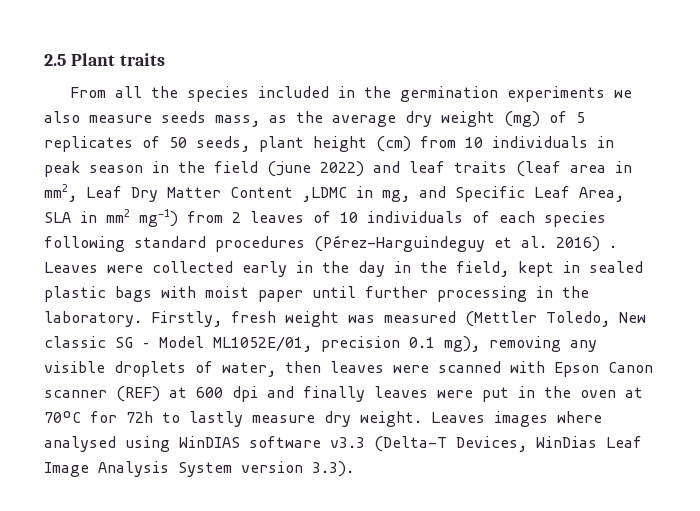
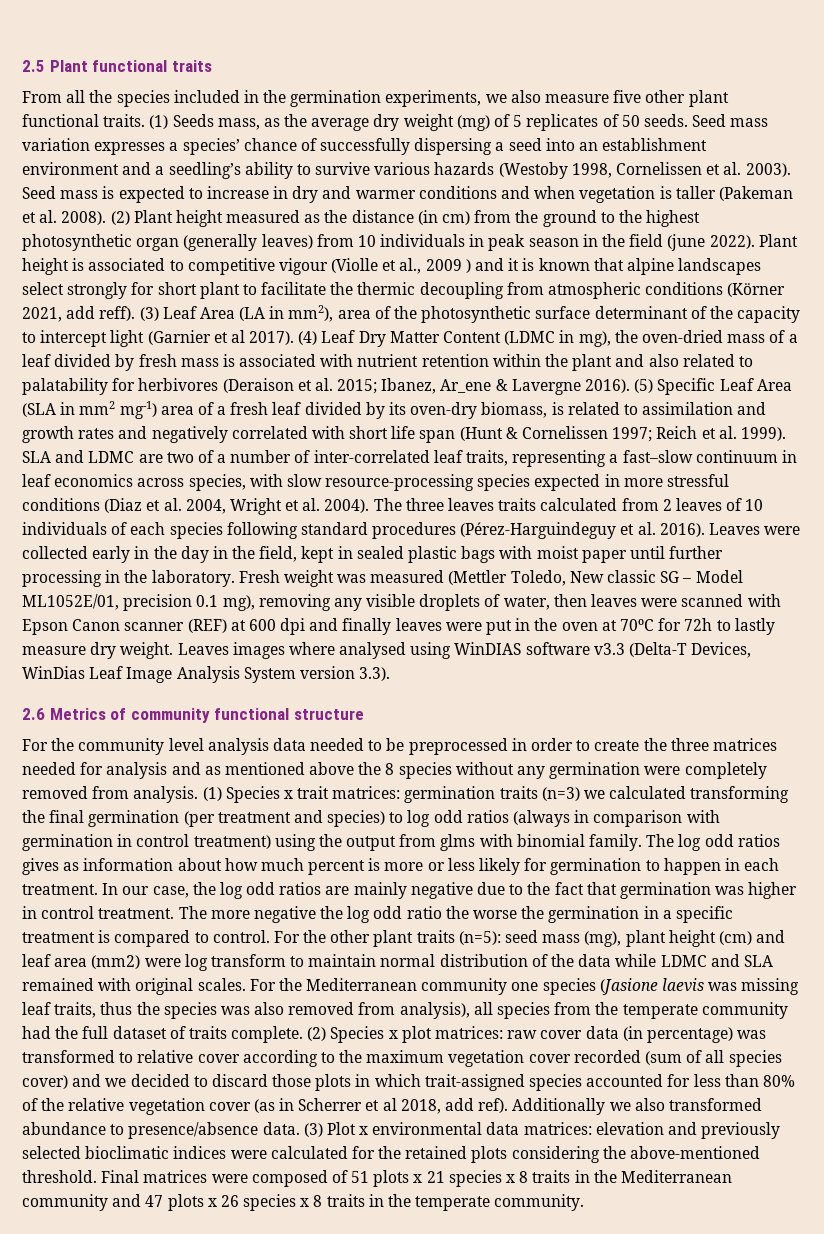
- 2.5 Plant traits
+ 2.5 Plant functional traits
- From all the species included in the germination experiments we also measure seeds mass, as the average dry weight (mg) of 5 replicates of 50 seeds, plant height (cm) from 10 individuals in peak season in the field (june 2022) and leaf traits (leaf area in mm2, Leaf Dry Matter Content ,LDMC in mg, and Specific Leaf Area, SLA in mm2 mg-1) from 2 leaves of 10 individuals of each species following standard procedures (Pérez-Harguindeguy et al. 2016) .
+ From all the species included in the germination experiments, we also measure five other plant functional traits. (1) Seeds mass, as the average dry weight (mg) of 5 replicates of 50 seeds. Seed mass variation expresses a species’ chance of successfully dispersing a seed into an establishment environment and a seedling’s ability to survive various hazards (Westoby 1998, Cornelissen et al. 2003). Seed mass is expected to increase in dry and warmer conditions and when vegetation is taller (Pakeman et al. 2008). (2) Plant height measured as the distance (in cm) from the ground to the highest photosynthetic organ (generally leaves) from 10 individuals in peak season in the field (june 2022). Plant height is associated to competitive vigour (Violle et al., 2009 ) and it is known that alpine landscapes select strongly for short plant to facilitate the thermic decoupling from atmospheric conditions (Körner 2021, add reff). (3) Leaf Area (LA in mm2), area of the photosynthetic surface determinant of the capacity to intercept light (Garnier et al 2017). (4) Leaf Dry Matter Content (LDMC in mg), the oven-dried mass of a leaf divided by fresh mass is associated with nutrient retention within the plant and also related to palatability for herbivores (Deraison et al. 2015; Ibanez, Ar_ene & Lavergne 2016). (5) Specific Leaf Area (SLA in mm2 mg-1) area of a fresh leaf divided by its oven-dry biomass, is related to assimilation and growth rates and negatively correlated with short life span (Hunt & Cornelissen 1997; Reich et al. 1999). SLA and LDMC are two of a number of inter-correlated leaf traits, representing a fast–slow continuum in leaf economics across species, with slow resource-processing species expected in more stressful conditions (Diaz et al. 2004, Wright et al. 2004). The three leaves traits calculated from 2 leaves of 10 individuals of each species following standard procedures (Pérez-Harguindeguy et al. 2016).
- Firstly, fresh weight was measured (Mettler Toledo, New classic SG – Model ML1052E/01, precision 0.1 mg), removing any visible droplets of water, then leaves were scanned with Epson Canon scanner (REF) at 600 dpi and finally leaves were put in the oven at 70ºC for 72h to lastly measure dry weight.
+ Fresh weight was measured (Mettler Toledo, New classic SG – Model ML1052E/01, precision 0.1 mg), removing any visible droplets of water, then leaves were scanned with Epson Canon scanner (REF) at 600 dpi and finally leaves were put in the oven at 70ºC for 72h to lastly measure dry weight.
+ 2.6 Metrics of community functional structure
+ For the community level analysis data needed to be preprocessed in order to create the three matrices needed for analysis and as mentioned above the 8 species without any germination were completely removed from analysis. (1) Species x trait matrices: germination traits (n=3) we calculated transforming the final germination (per treatment and species) to log odd ratios (always in comparison with germination in control treatment) using the output from glms with binomial family. The log odd ratios gives as information about how much percent is more or less likely for germination to happen in each treatment. In our case, the log odd ratios are mainly negative due to the fact that germination was higher in control treatment. The more negative the log odd ratio the worse the germination in a specific treatment is compared to control. For the other plant traits (n=5): seed mass (mg), plant height (cm) and leaf area (mm2) were log transform to maintain normal distribution of the data while LDMC and SLA remained with original scales. For the Mediterranean community one species (Jasione laevis was missing leaf traits, thus the species was also removed from analysis), all species from the temperate community had the full dataset of traits complete. (2) Species x plot matrices: raw cover data (in percentage) was transformed to relative cover according to the maximum vegetation cover recorded (sum of all species cover) and we decided to discard those plots in which trait-assigned species accounted for less than 80% of the relative vegetation cover (as in Scherrer et al 2018, add ref). Additionally we also transformed abundance to presence/absence data. (3) Plot x environmental data matrices: elevation and previously selected bioclimatic indices were calculated for the retained plots considering the above-mentioned threshold. Final matrices were composed of 51 plots x 21 species x 8 traits in the Mediterranean community and 47 plots x 26 species x 8 traits in the temperate community.

